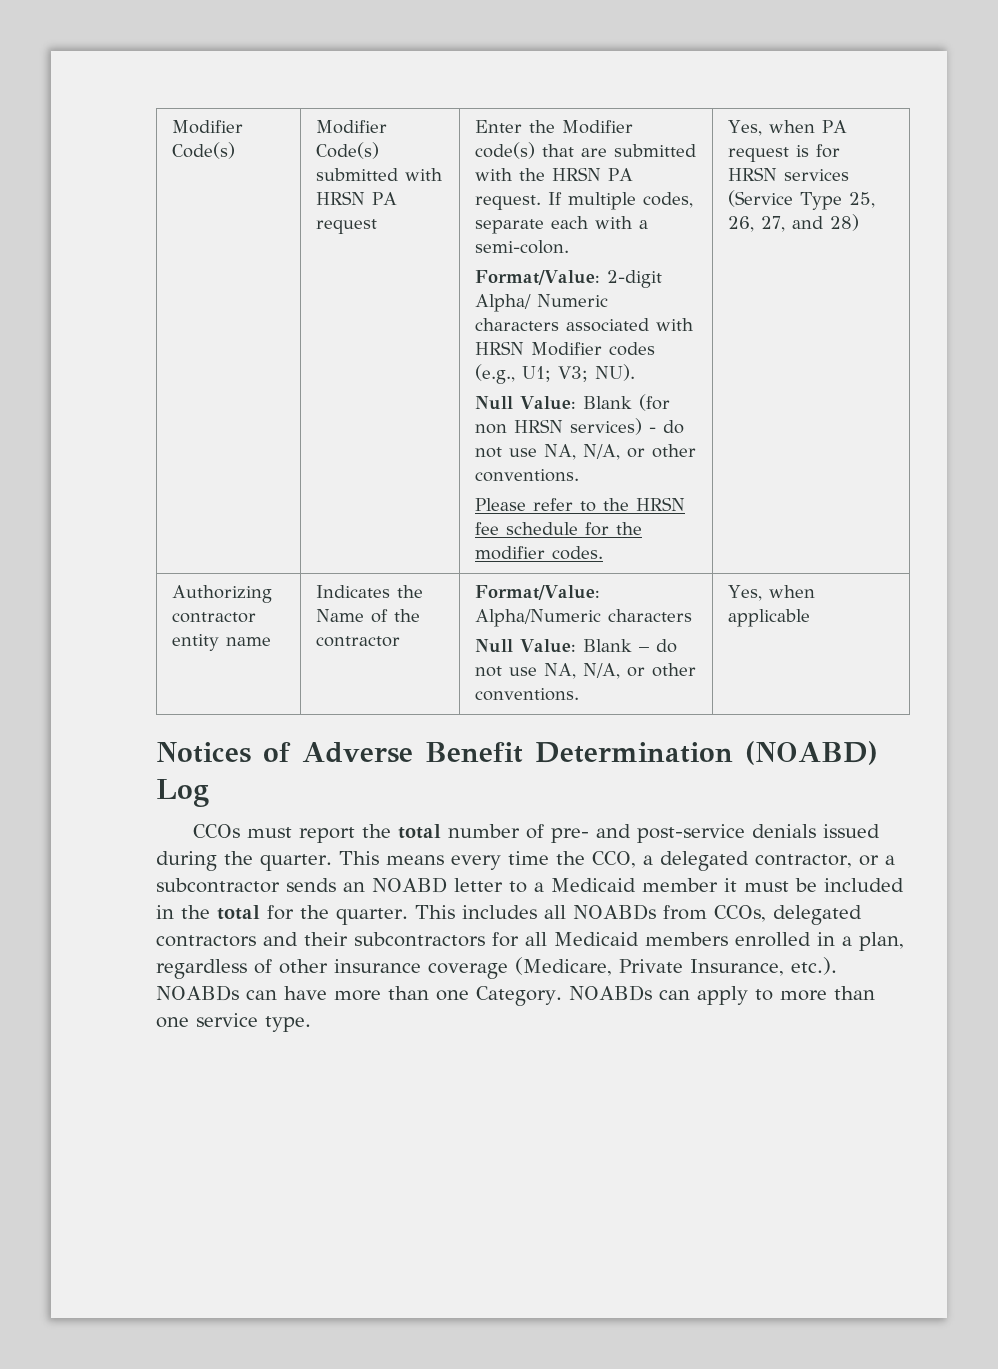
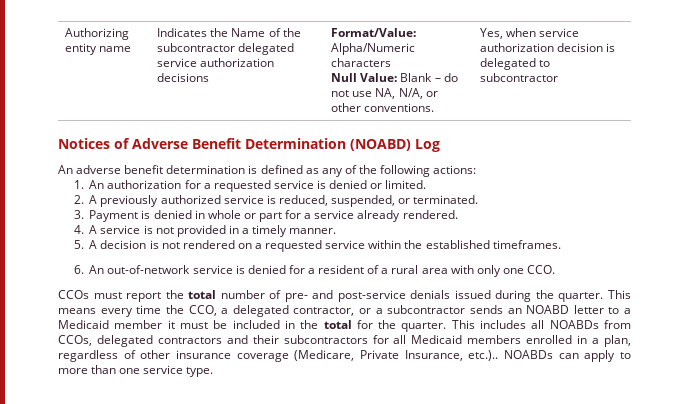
- Modifier Code(s) | Modifier Code(s) submitted with HRSN PA request | Enter the Modifier code(s) that are submitted with the HRSN PA request. If multiple codes, separate each with a semi-colon.
- Format/Value: 2-digit Alpha/ Numeric characters associated with HRSN Modifier codes (e.g., U1; V3; NU).
- Null Value: Blank (for non HRSN services) - do not use NA, N/A, or other conventions.
- Please refer to the HRSN fee schedule for the modifier codes. | Yes, when PA request is for HRSN services (Service Type 25, 26, 27, and 28)
- Authorizing contractor entity name | Indicates the Name of the contractor | Format/Value: Alpha/Numeric characters
- Null Value: Blank – do not use NA, N/A, or other conventions. | Yes, when applicable
+ Authorizing entity name | Indicates the Name of the subcontractor delegated service authorization decisions | Format/Value: Alpha/Numeric characters
+ Null Value: Blank – do not use NA, N/A, or other conventions. | Yes, when service authorization decision is delegated to subcontractor
+ An adverse benefit determination is defined as any of the following actions:
+ 1. An authorization for a requested service is denied or limited.
+ 2. A previously authorized service is reduced, suspended, or terminated.
+ 3. Payment is denied in whole or part for a service already rendered.
+ 4. A service is not provided in a timely manner.
+ 5. A decision is not rendered on a requested service within the established timeframes.
+ 6. An out-of-network service is denied for a resident of a rural area with only one CCO.
- This includes all NOABDs from CCOs, delegated contractors and their subcontractors for all Medicaid members enrolled in a plan, regardless of other insurance coverage (Medicare, Private Insurance, etc.). NOABDs can have more than one Category.
+ This includes all NOABDs from CCOs, delegated contractors and their subcontractors for all Medicaid members enrolled in a plan, regardless of other insurance coverage (Medicare, Private Insurance, etc.)..

